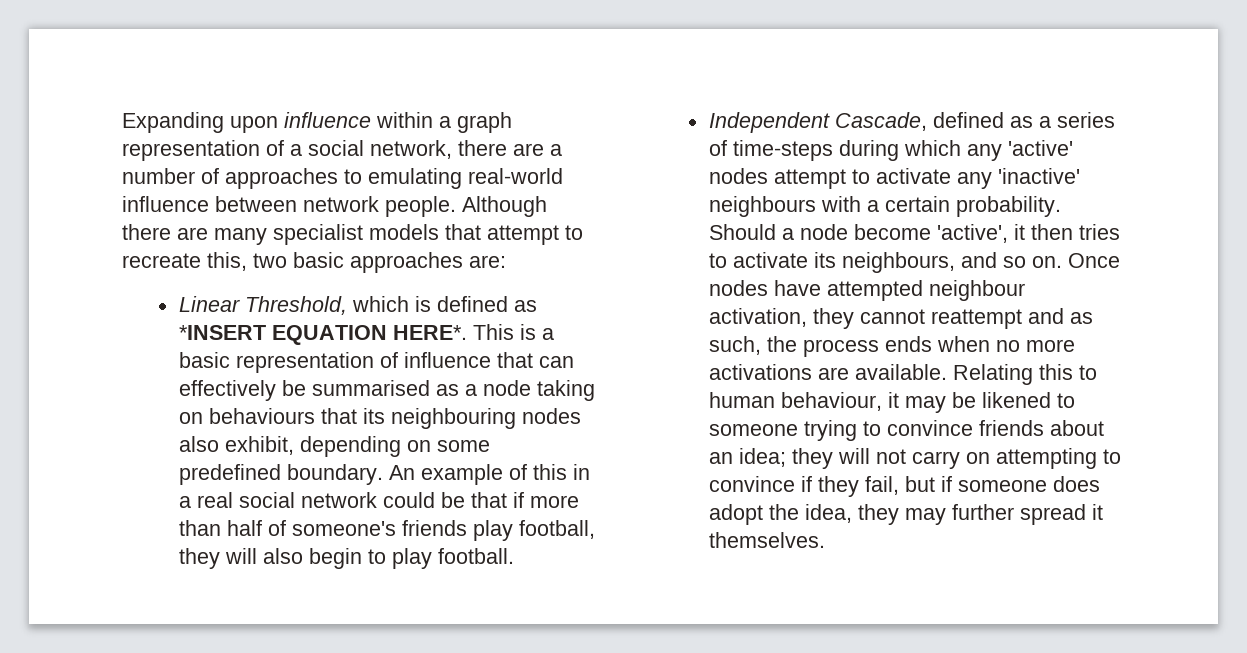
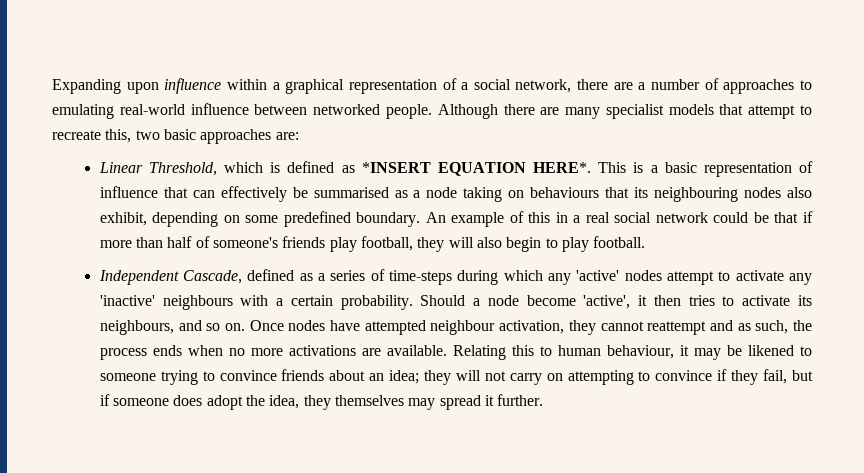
- Expanding upon influence within a graph representation of a social network, there are a number of approaches to emulating real-world influence between network people.
+ Expanding upon influence within a graphical representation of a social network, there are a number of approaches to emulating real-world influence between networked people.
- Relating this to human behaviour, it may be likened to someone trying to convince friends about an idea; they will not carry on attempting to convince if they fail, but if someone does adopt the idea, they may further spread it themselves.
+ Relating this to human behaviour, it may be likened to someone trying to convince friends about an idea; they will not carry on attempting to convince if they fail, but if someone does adopt the idea, they themselves may spread it further.

